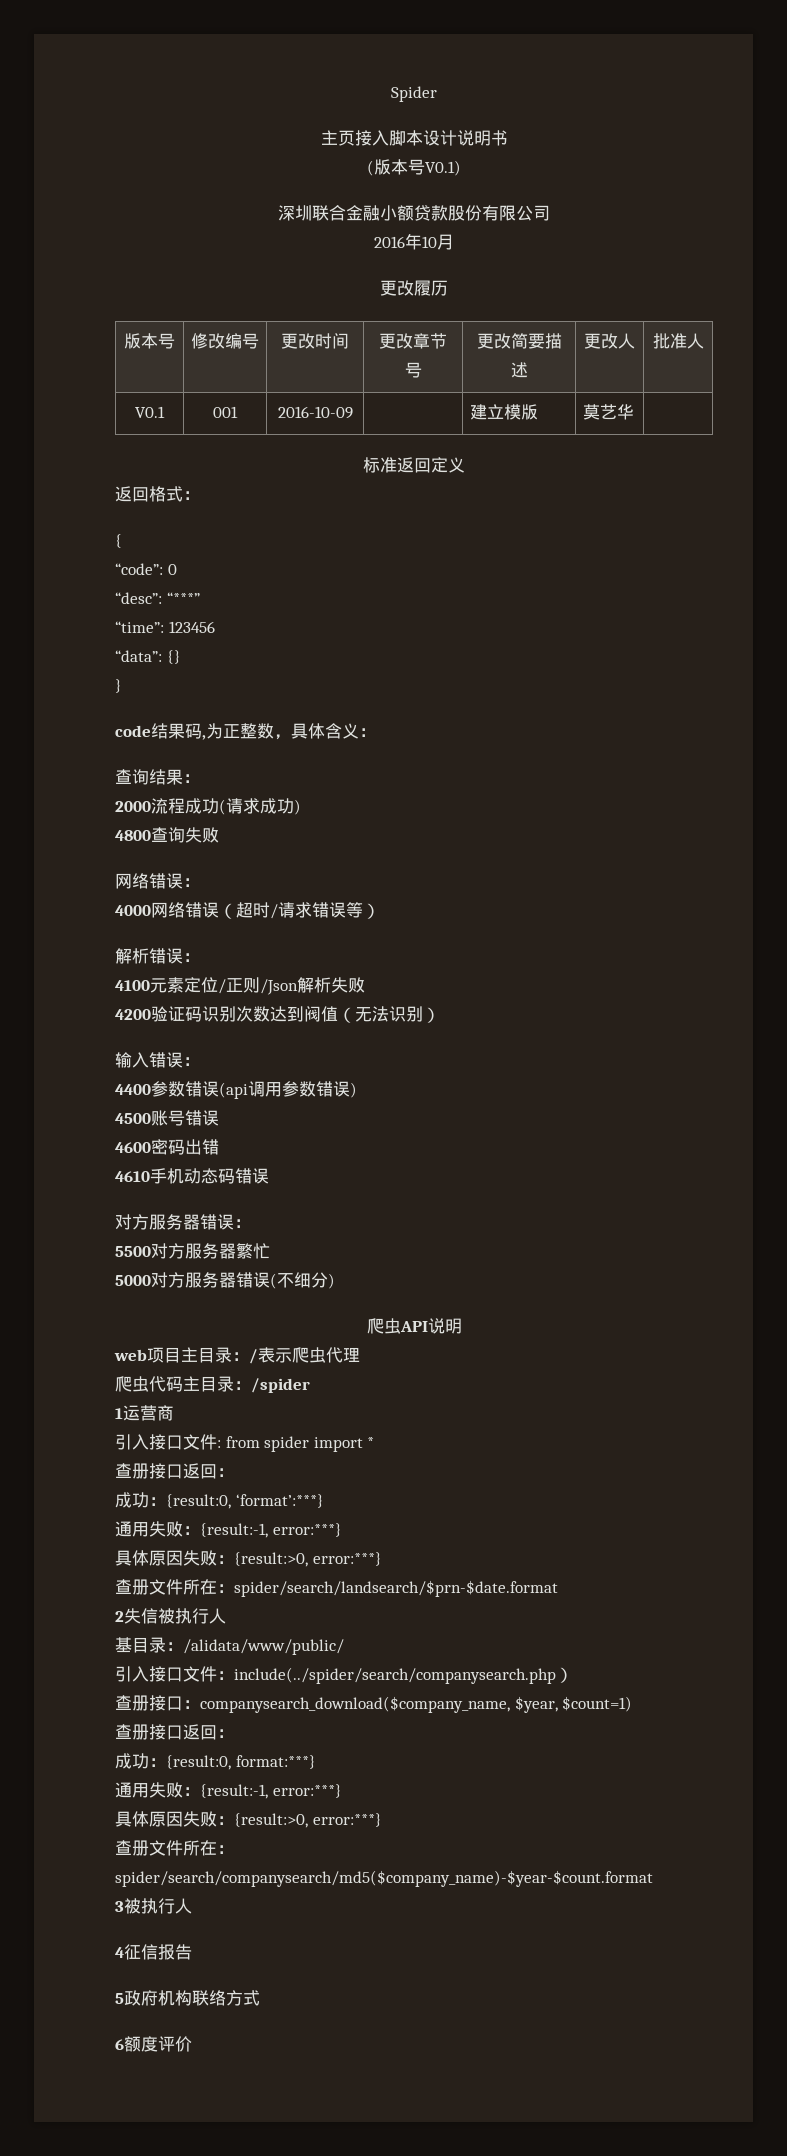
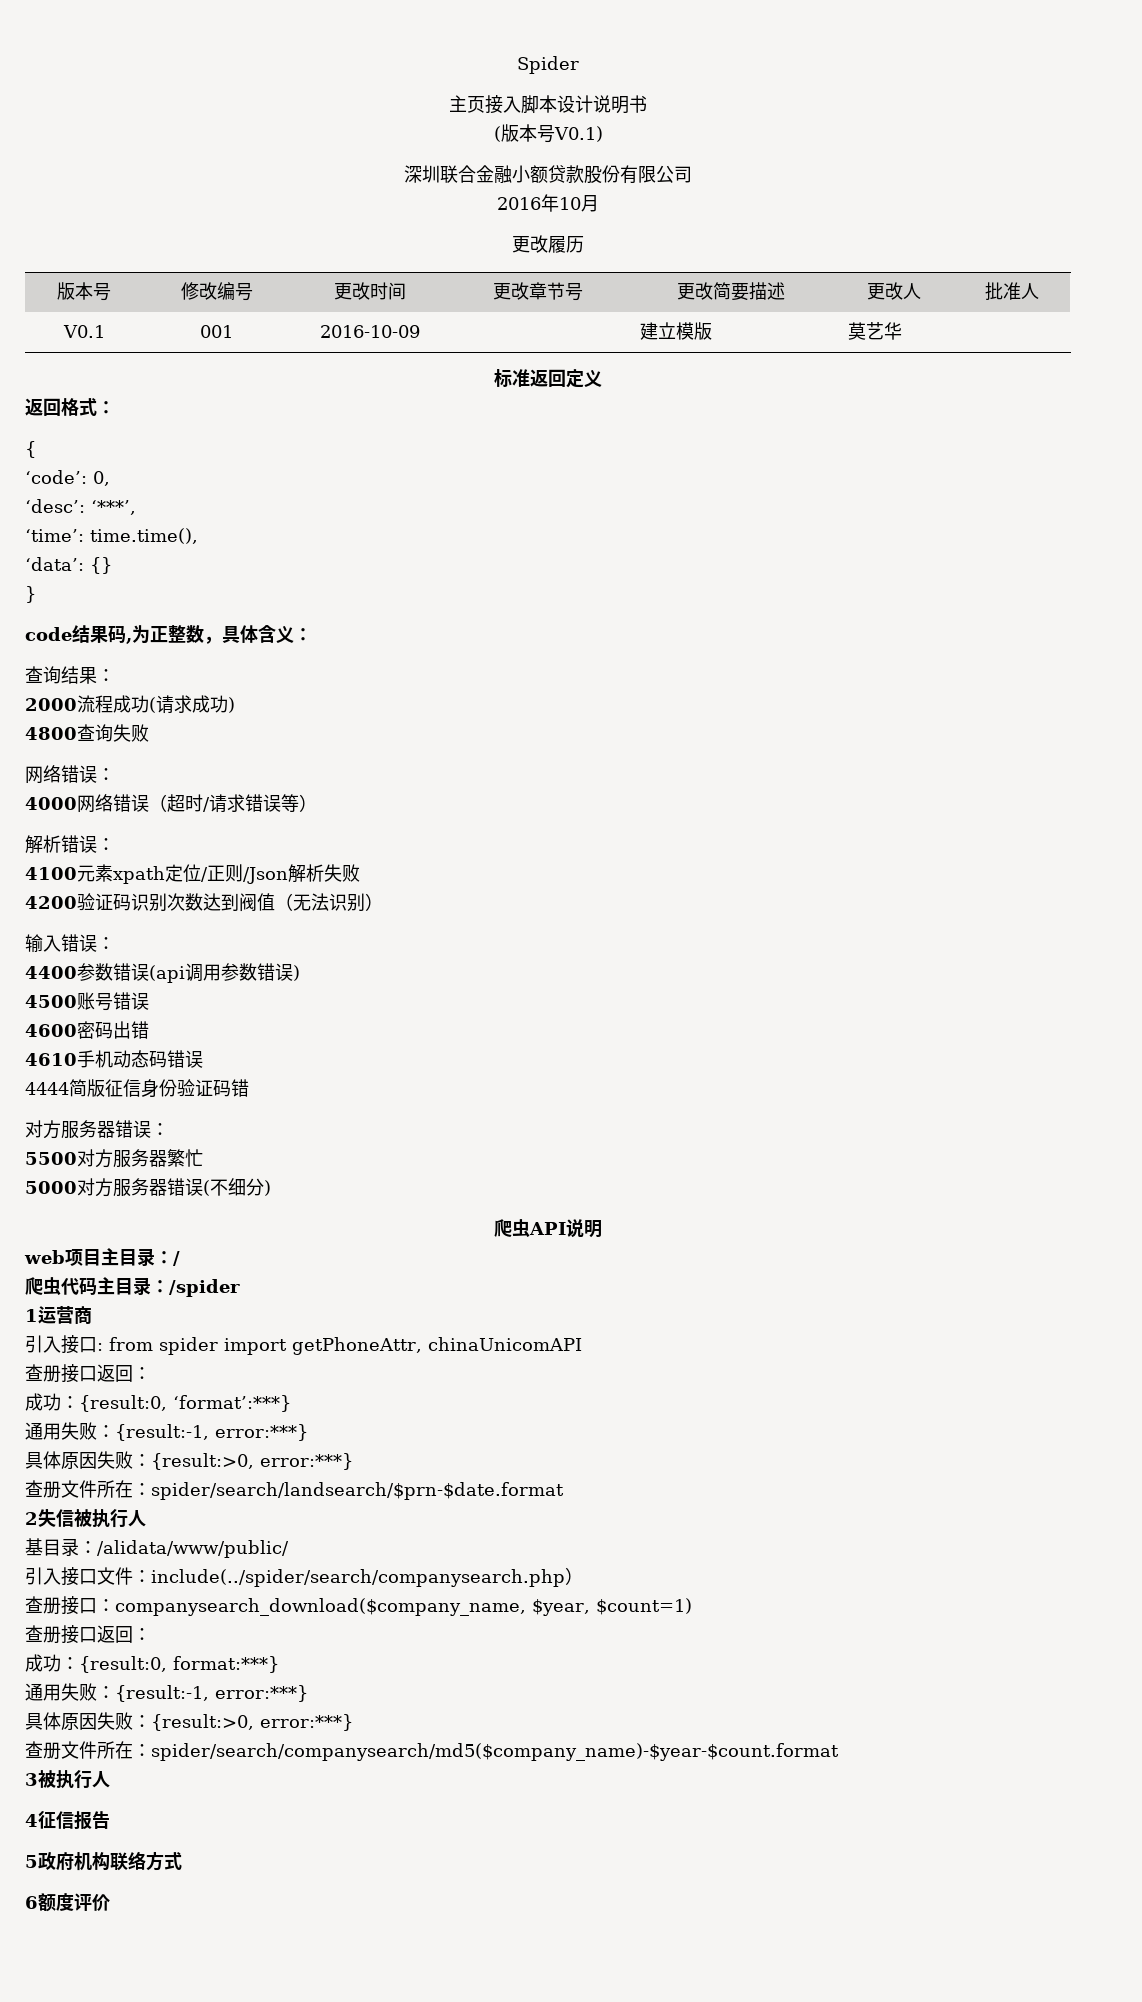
- “code”: 0
- “desc”: “***”
- “time”: 123456
- “data”: {}
+ ‘code’: 0,
+ ‘desc’: ‘***’,
+ ‘time’: time.time(),
+ ‘data’: {}
- 4100元素定位/正则/Json解析失败
+ 4100元素xpath定位/正则/Json解析失败
+ 4444简版征信身份验证码错
- web项目主目录：/表示爬虫代理
+ web项目主目录：/
- 引入接口文件: from spider import *
+ 引入接口: from spider import getPhoneAttr, chinaUnicomAPI

